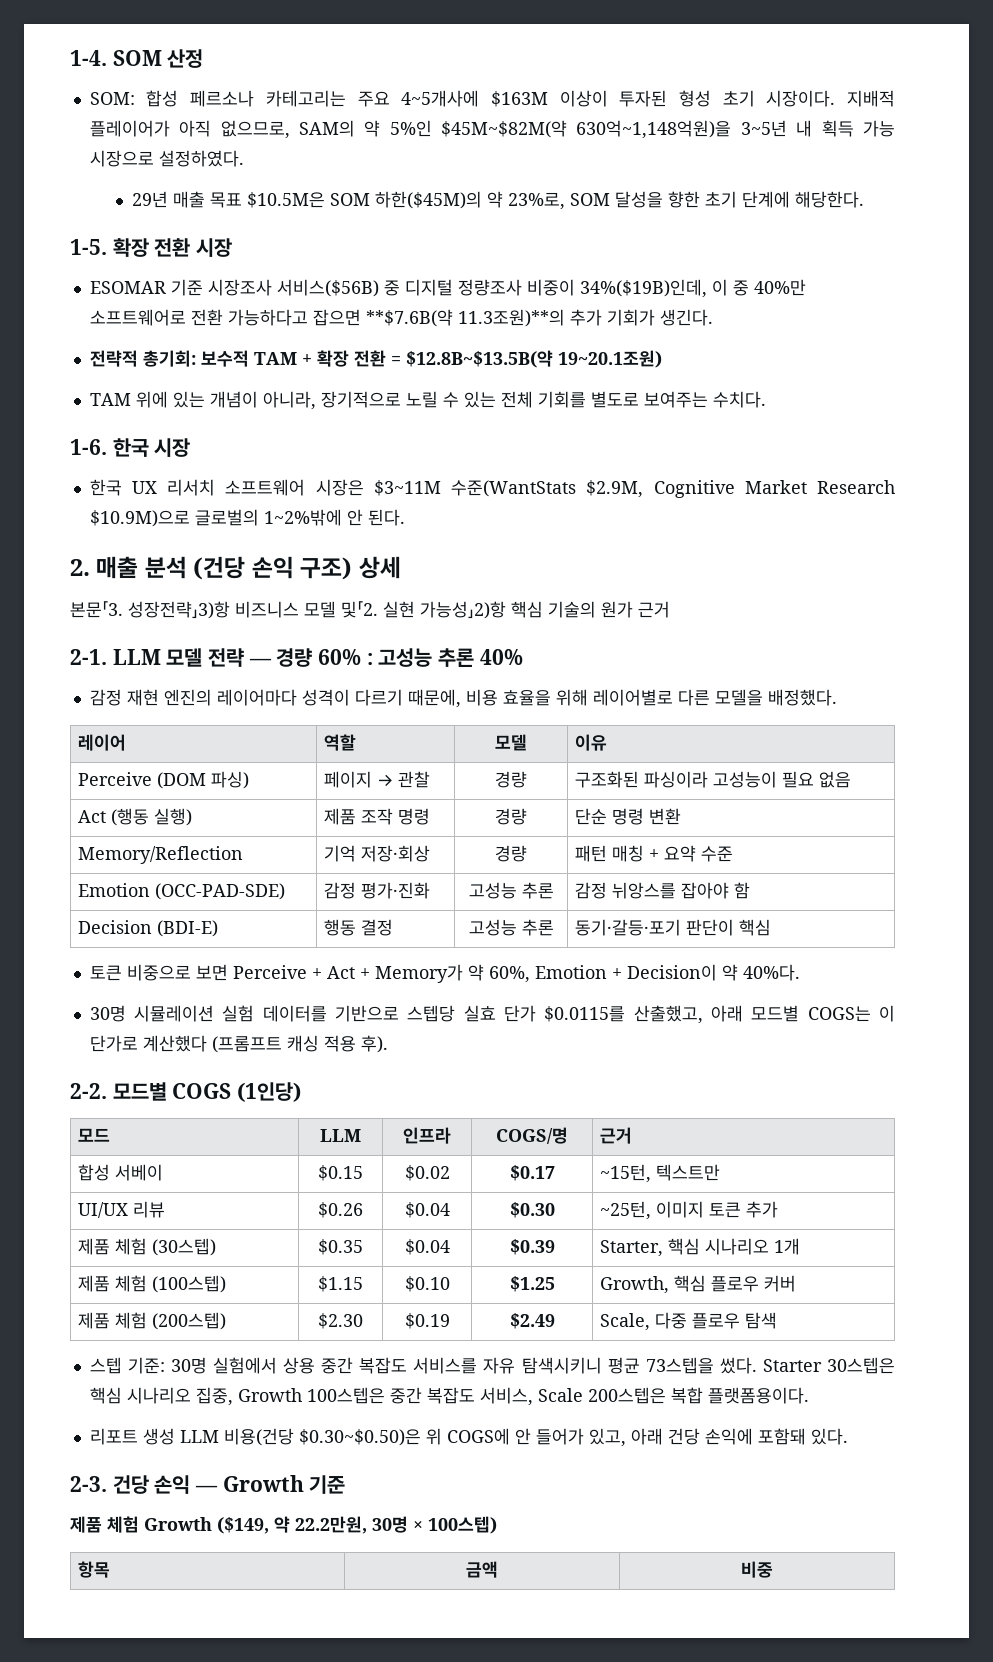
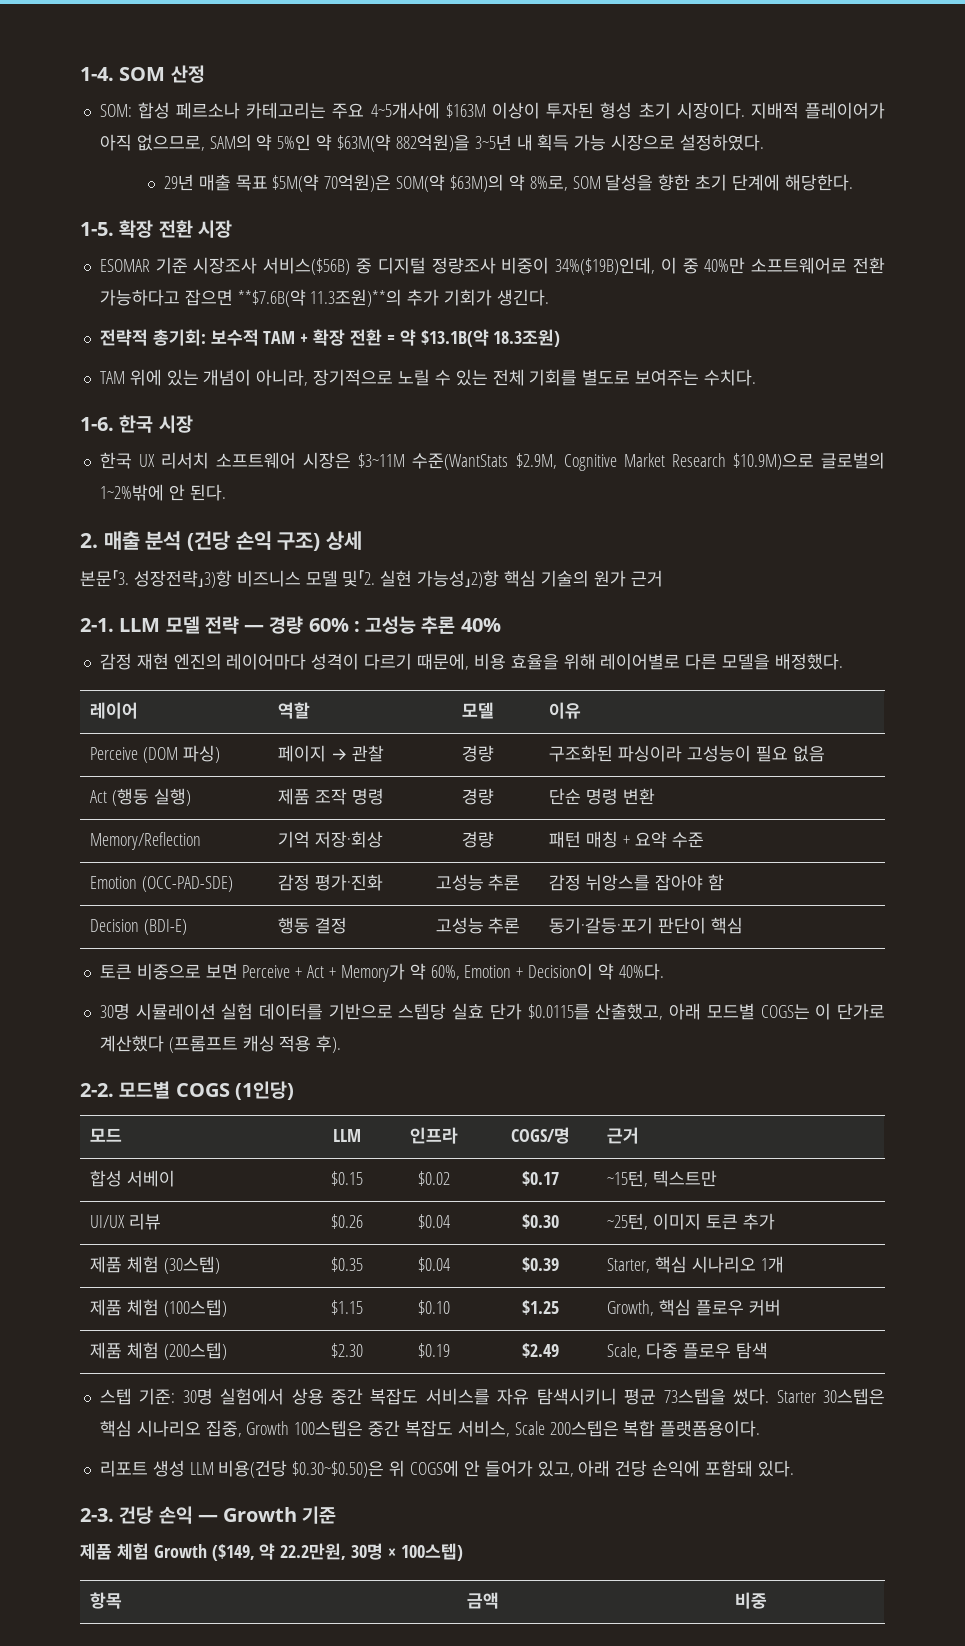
- 지배적 플레이어가 아직 없으므로, SAM의 약 5%인 $45M~$82M(약 630억~1,148억원)을 3~5년 내 획득 가능 시장으로 설정하였다.
+ 지배적 플레이어가 아직 없으므로, SAM의 약 5%인 약 $63M(약 882억원)을 3~5년 내 획득 가능 시장으로 설정하였다.
- 29년 매출 목표 $10.5M은 SOM 하한($45M)의 약 23%로, SOM 달성을 향한 초기 단계에 해당한다.
+ 29년 매출 목표 $5M(약 70억원)은 SOM(약 $63M)의 약 8%로, SOM 달성을 향한 초기 단계에 해당한다.
- 전략적 총기회: 보수적 TAM + 확장 전환 = $12.8B~$13.5B(약 19~20.1조원)
+ 전략적 총기회: 보수적 TAM + 확장 전환 = 약 $13.1B(약 18.3조원)

